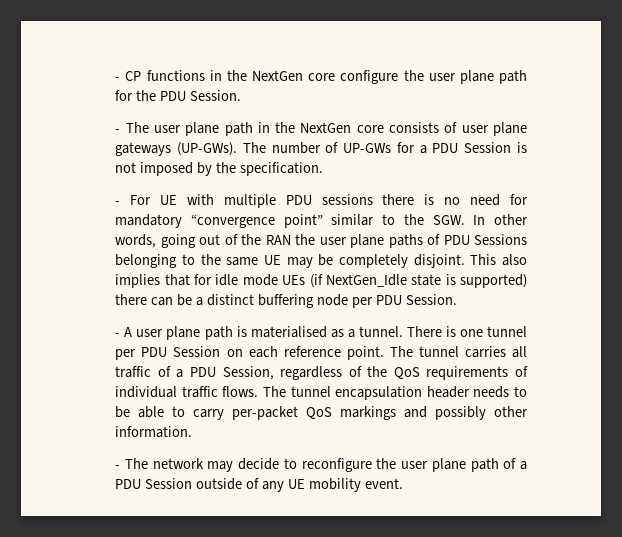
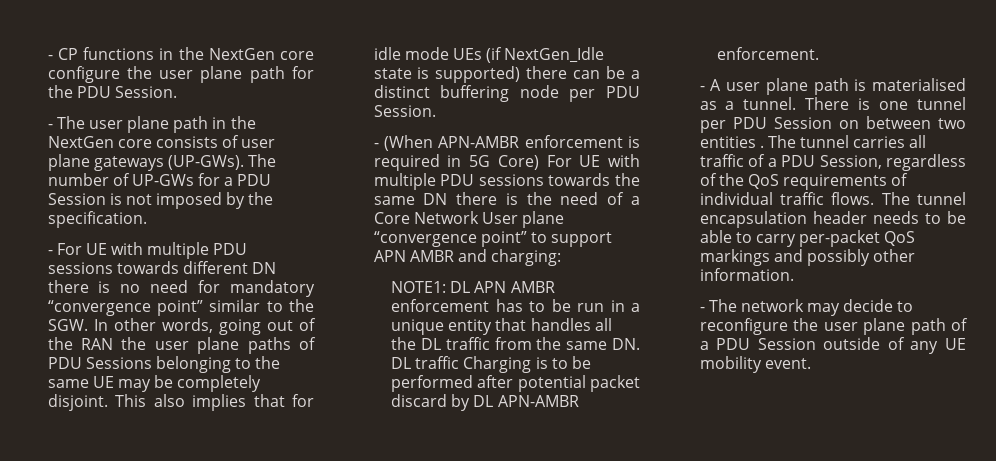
- - For UE with multiple PDU sessions there is no need for mandatory “convergence point” similar to the SGW. In other words, going out of the RAN the user plane paths of PDU Sessions belonging to the same UE may be completely disjoint.
+ - For UE with multiple PDU sessions towards different DN there is no need for mandatory “convergence point” similar to the SGW. In other words, going out of the RAN the user plane paths of PDU Sessions belonging to the same UE may be completely disjoint.
+ - (When APN-AMBR enforcement is required in 5G Core) For UE with multiple PDU sessions towards the same DN there is the need of a Core Network User plane “convergence point” to support APN AMBR and charging:
+ NOTE1: DL APN AMBR enforcement has to be run in a unique entity that handles all the DL traffic from the same DN. DL traffic Charging is to be performed after potential packet discard by DL APN-AMBR enforcement.
- There is one tunnel per PDU Session on each reference point.
+ There is one tunnel per PDU Session on between two entities .

